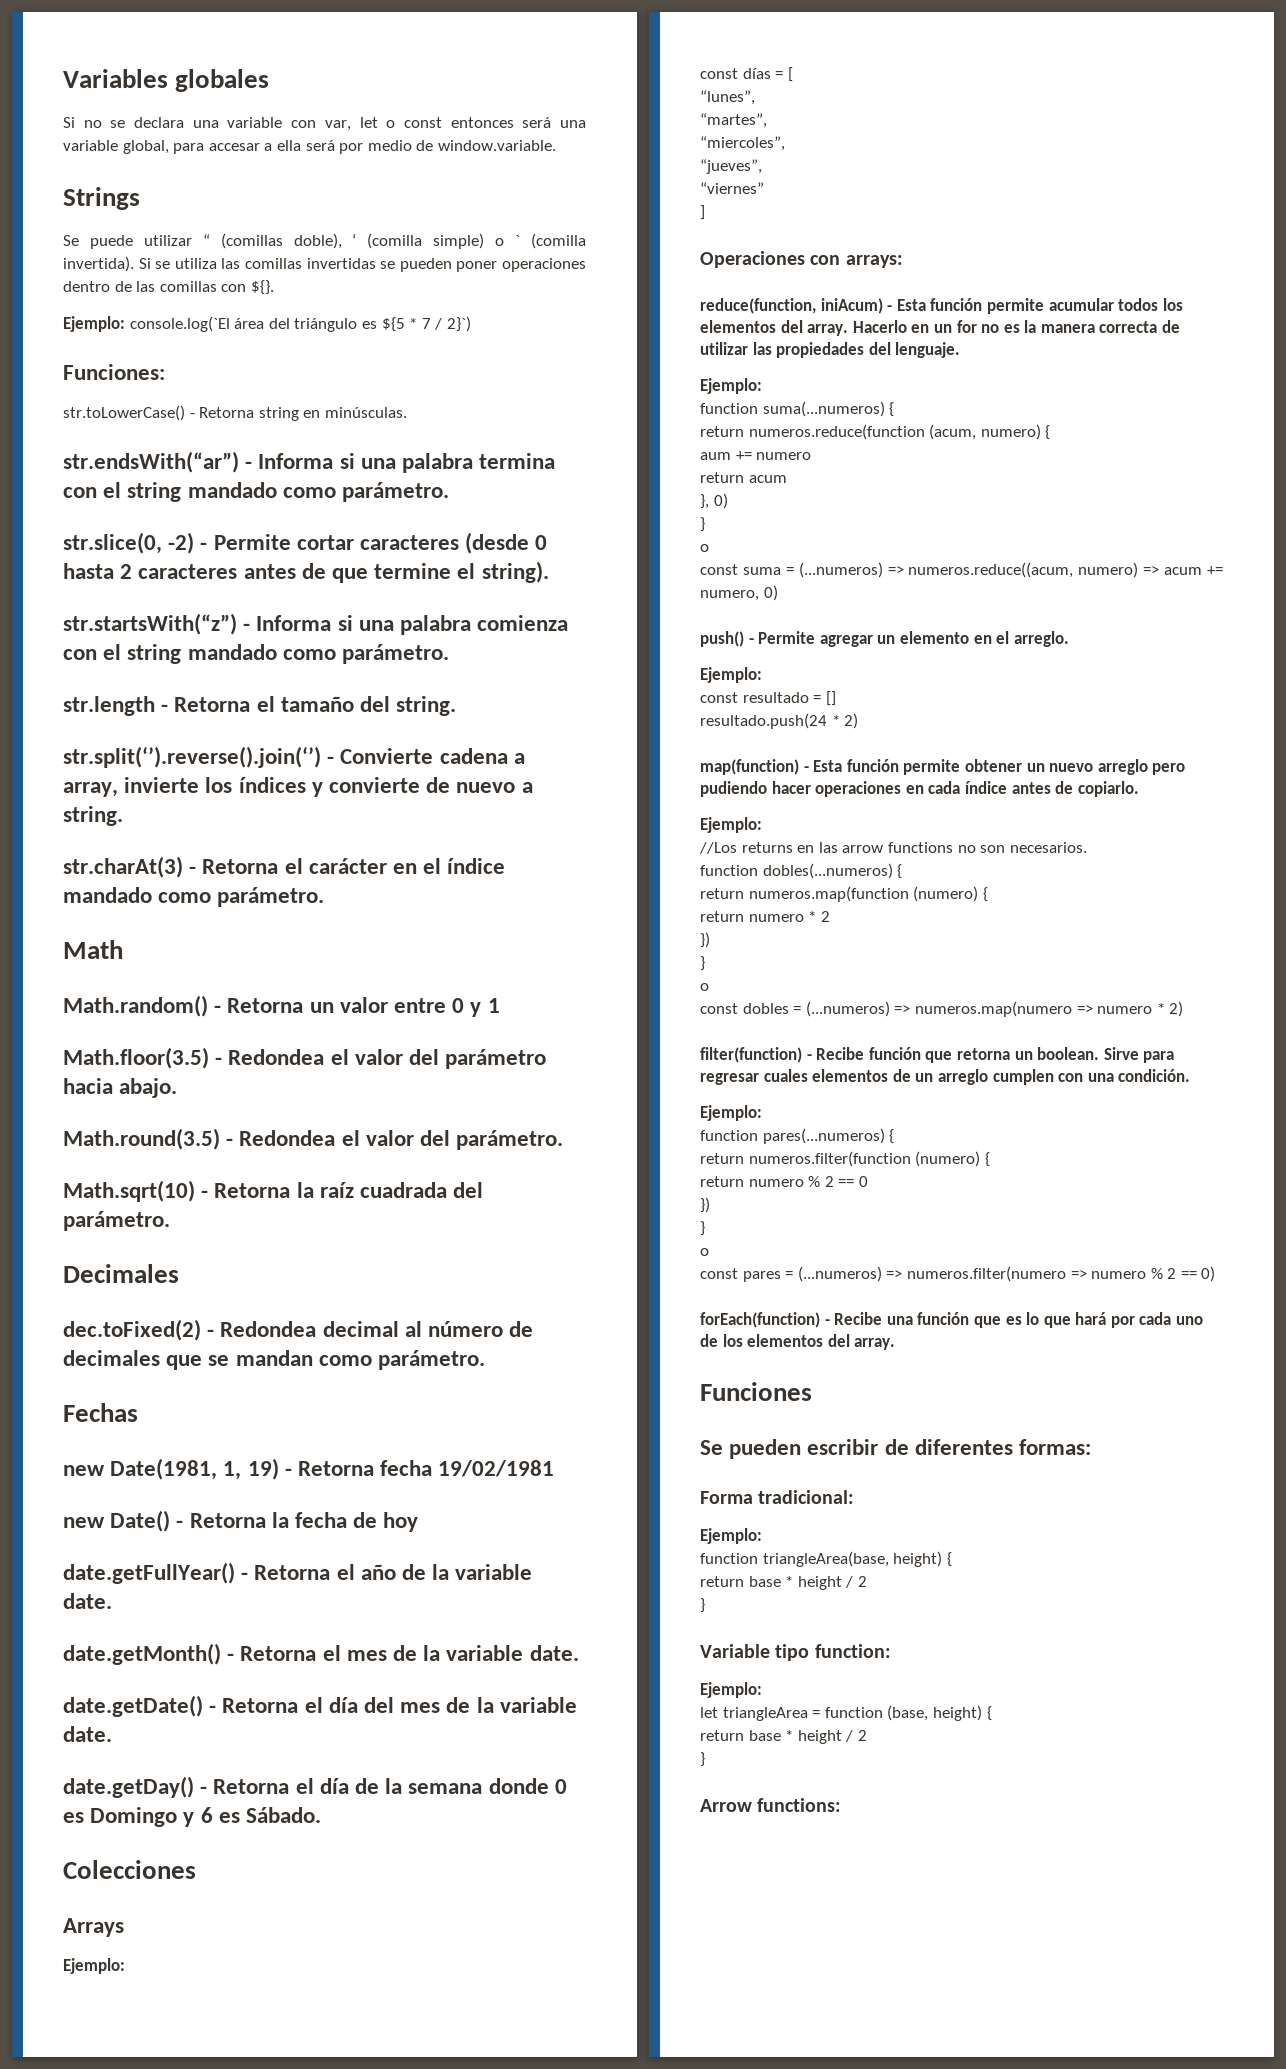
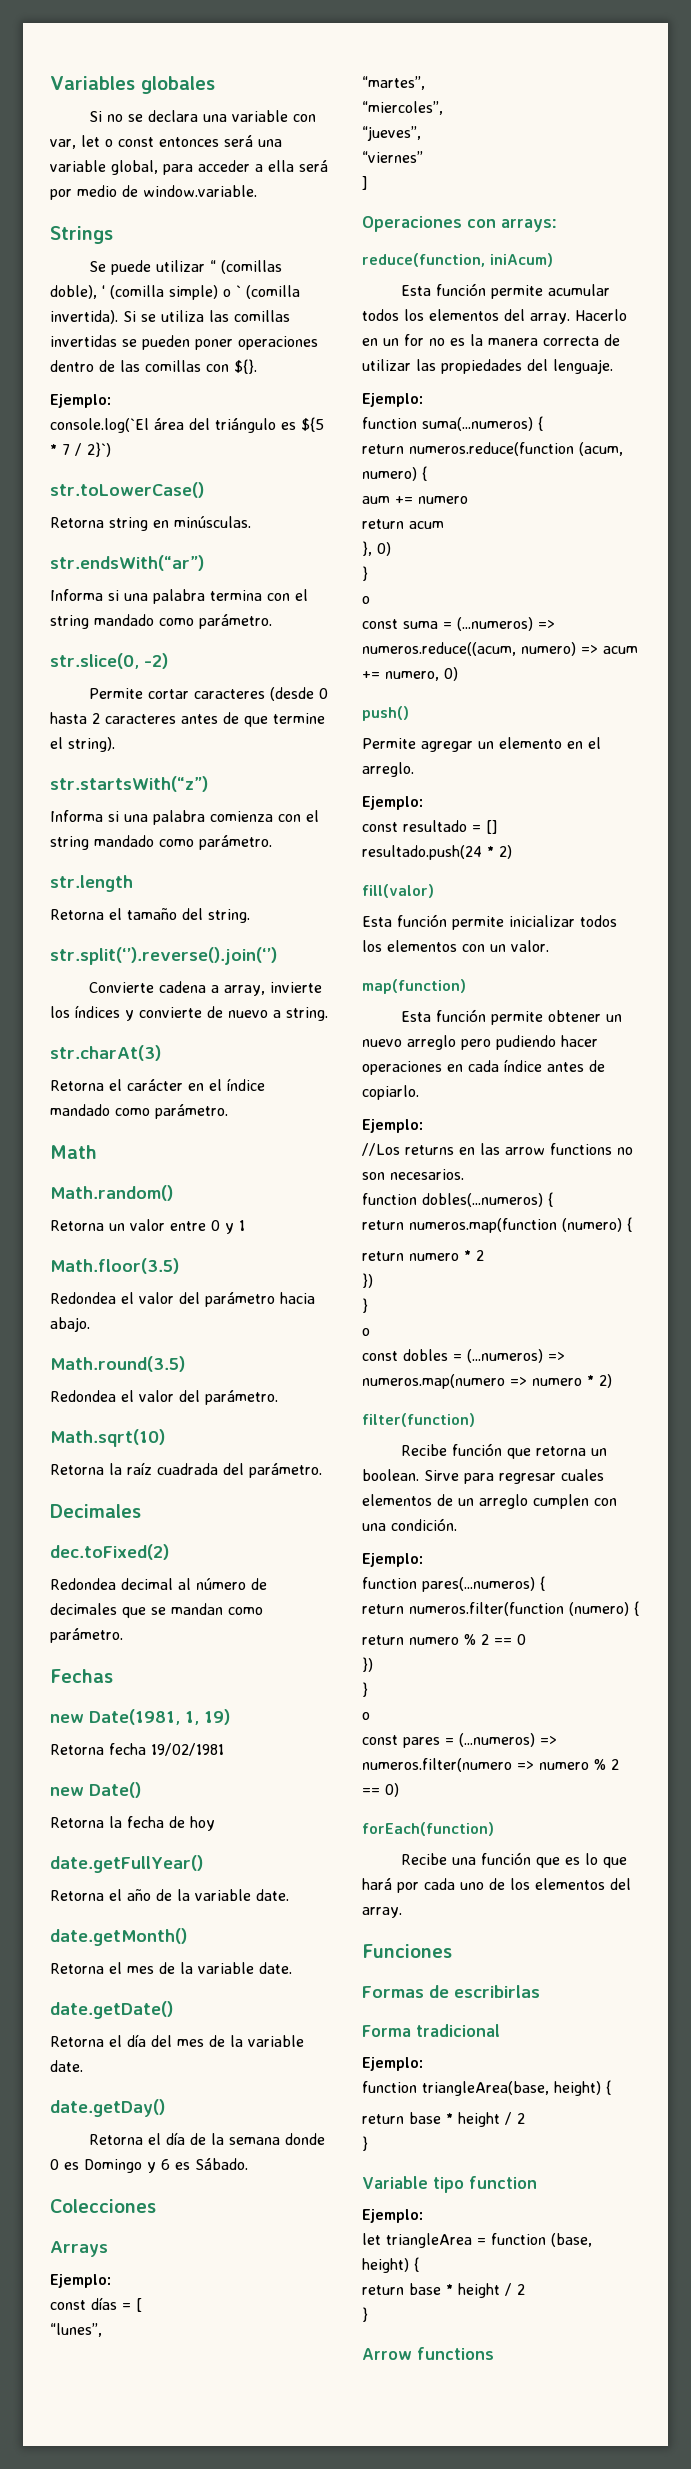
- Si no se declara una variable con var, let o const entonces será una variable global, para accesar a ella será por medio de window.variable.
+ Si no se declara una variable con var, let o const entonces será una variable global, para acceder a ella será por medio de window.variable.
  Si se utiliza las comillas invertidas se pueden poner operaciones dentro de las comillas con ${}.
- Ejemplo: console.log(`El área del triángulo es ${5 * 7 / 2}`)
+ Ejemplo:
+ console.log(`El área del triángulo es ${5 * 7 / 2}`)
- Funciones:
- str.toLowerCase() - Retorna string en minúsculas.
+ str.toLowerCase()
+ Retorna string en minúsculas.
- str.endsWith(“ar”) - Informa si una palabra termina con el string mandado como parámetro.
+ str.endsWith(“ar”)
+ Informa si una palabra termina con el string mandado como parámetro.
- str.slice(0, -2) - Permite cortar caracteres (desde 0 hasta 2 caracteres antes de que termine el string).
+ str.slice(0, -2)
+ Permite cortar caracteres (desde 0 hasta 2 caracteres antes de que termine el string).
- str.startsWith(“z”) - Informa si una palabra comienza con el string mandado como parámetro.
+ str.startsWith(“z”)
+ Informa si una palabra comienza con el string mandado como parámetro.
- str.length - Retorna el tamaño del string.
+ str.length
+ Retorna el tamaño del string.
- str.split(‘’).reverse().join(‘’) - Convierte cadena a array, invierte los índices y convierte de nuevo a string.
+ str.split(‘’).reverse().join(‘’)
+ Convierte cadena a array, invierte los índices y convierte de nuevo a string.
- str.charAt(3) - Retorna el carácter en el índice mandado como parámetro.
+ str.charAt(3)
+ Retorna el carácter en el índice mandado como parámetro.
- Math.random() - Retorna un valor entre 0 y 1
+ Math.random()
+ Retorna un valor entre 0 y 1
- Math.floor(3.5) - Redondea el valor del parámetro hacia abajo.
+ Math.floor(3.5)
+ Redondea el valor del parámetro hacia abajo.
- Math.round(3.5) - Redondea el valor del parámetro.
+ Math.round(3.5)
+ Redondea el valor del parámetro.
- Math.sqrt(10) - Retorna la raíz cuadrada del parámetro.
+ Math.sqrt(10)
+ Retorna la raíz cuadrada del parámetro.
- dec.toFixed(2) - Redondea decimal al número de decimales que se mandan como parámetro.
+ dec.toFixed(2)
+ Redondea decimal al número de decimales que se mandan como parámetro.
- new Date(1981, 1, 19) - Retorna fecha 19/02/1981
+ new Date(1981, 1, 19)
+ Retorna fecha 19/02/1981
- new Date() - Retorna la fecha de hoy
+ new Date()
+ Retorna la fecha de hoy
- date.getFullYear() - Retorna el año de la variable date.
+ date.getFullYear()
+ Retorna el año de la variable date.
- date.getMonth() - Retorna el mes de la variable date.
+ date.getMonth()
+ Retorna el mes de la variable date.
- date.getDate() - Retorna el día del mes de la variable date.
+ date.getDate()
+ Retorna el día del mes de la variable date.
- date.getDay() - Retorna el día de la semana donde 0 es Domingo y 6 es Sábado.
+ date.getDay()
+ Retorna el día de la semana donde 0 es Domingo y 6 es Sábado.
- reduce(function, iniAcum) - Esta función permite acumular todos los elementos del array.
+ reduce(function, iniAcum)
+ Esta función permite acumular todos los elementos del array.
- push() - Permite agregar un elemento en el arreglo.
+ push()
+ Permite agregar un elemento en el arreglo.
+ fill(valor)
+ Esta función permite inicializar todos los elementos con un valor.
- map(function) - Esta función permite obtener un nuevo arreglo pero pudiendo hacer operaciones en cada índice antes de copiarlo.
+ map(function)
+ Esta función permite obtener un nuevo arreglo pero pudiendo hacer operaciones en cada índice antes de copiarlo.
- filter(function) - Recibe función que retorna un boolean.
+ filter(function)
+ Recibe función que retorna un boolean.
- forEach(function) - Recibe una función que es lo que hará por cada uno de los elementos del array.
+ forEach(function)
+ Recibe una función que es lo que hará por cada uno de los elementos del array.
- Se pueden escribir de diferentes formas:
+ Formas de escribirlas
- Forma tradicional:
+ Forma tradicional
- Variable tipo function:
+ Variable tipo function
- Arrow functions:
+ Arrow functions

